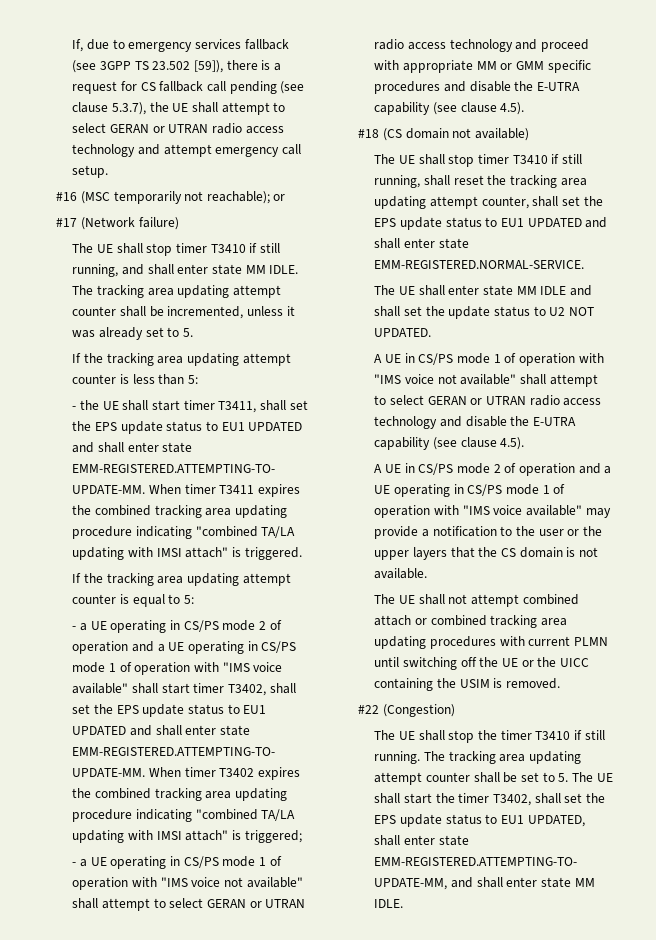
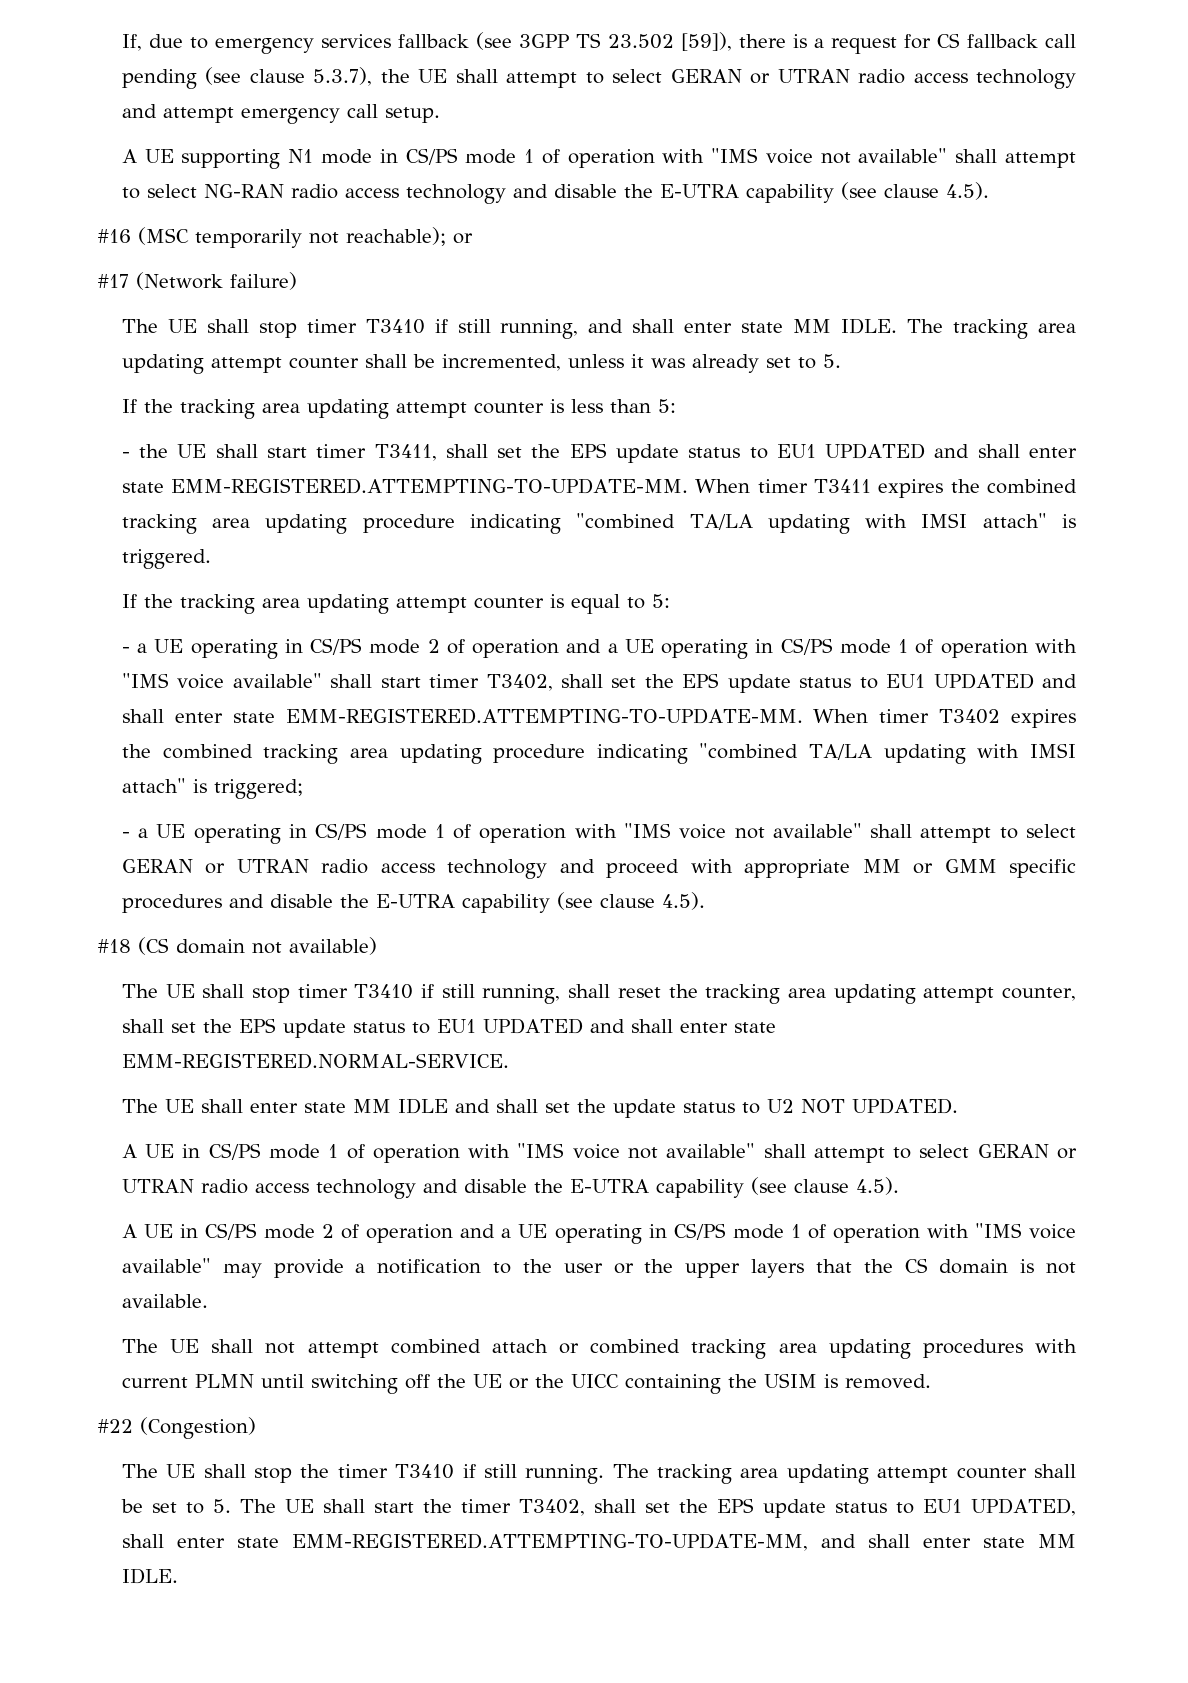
+ A UE supporting N1 mode in CS/PS mode 1 of operation with "IMS voice not available" shall attempt to select NG-RAN radio access technology and disable the E-UTRA capability (see clause 4.5).

